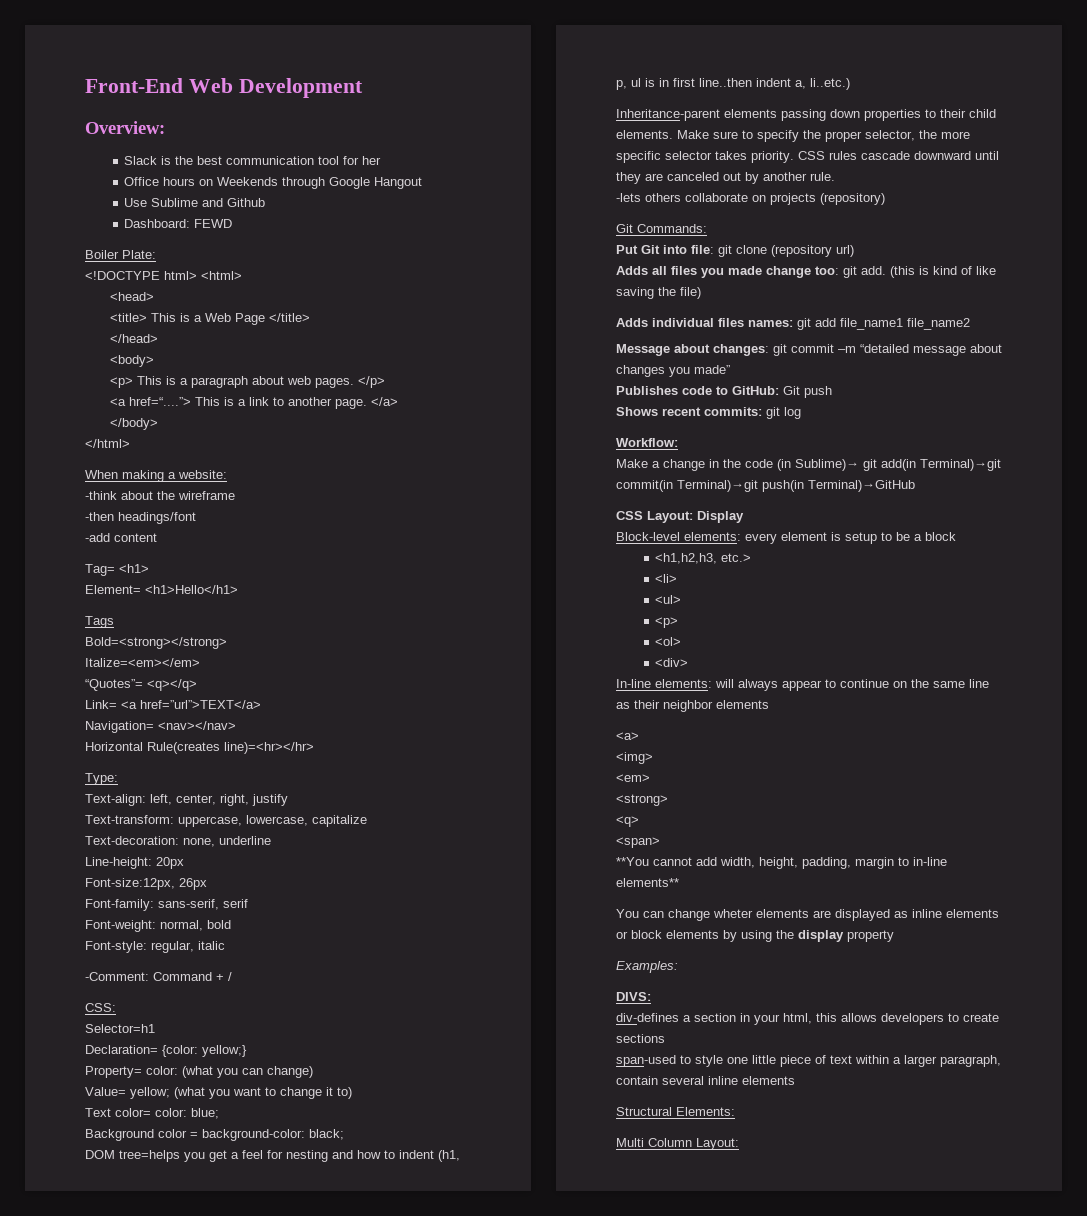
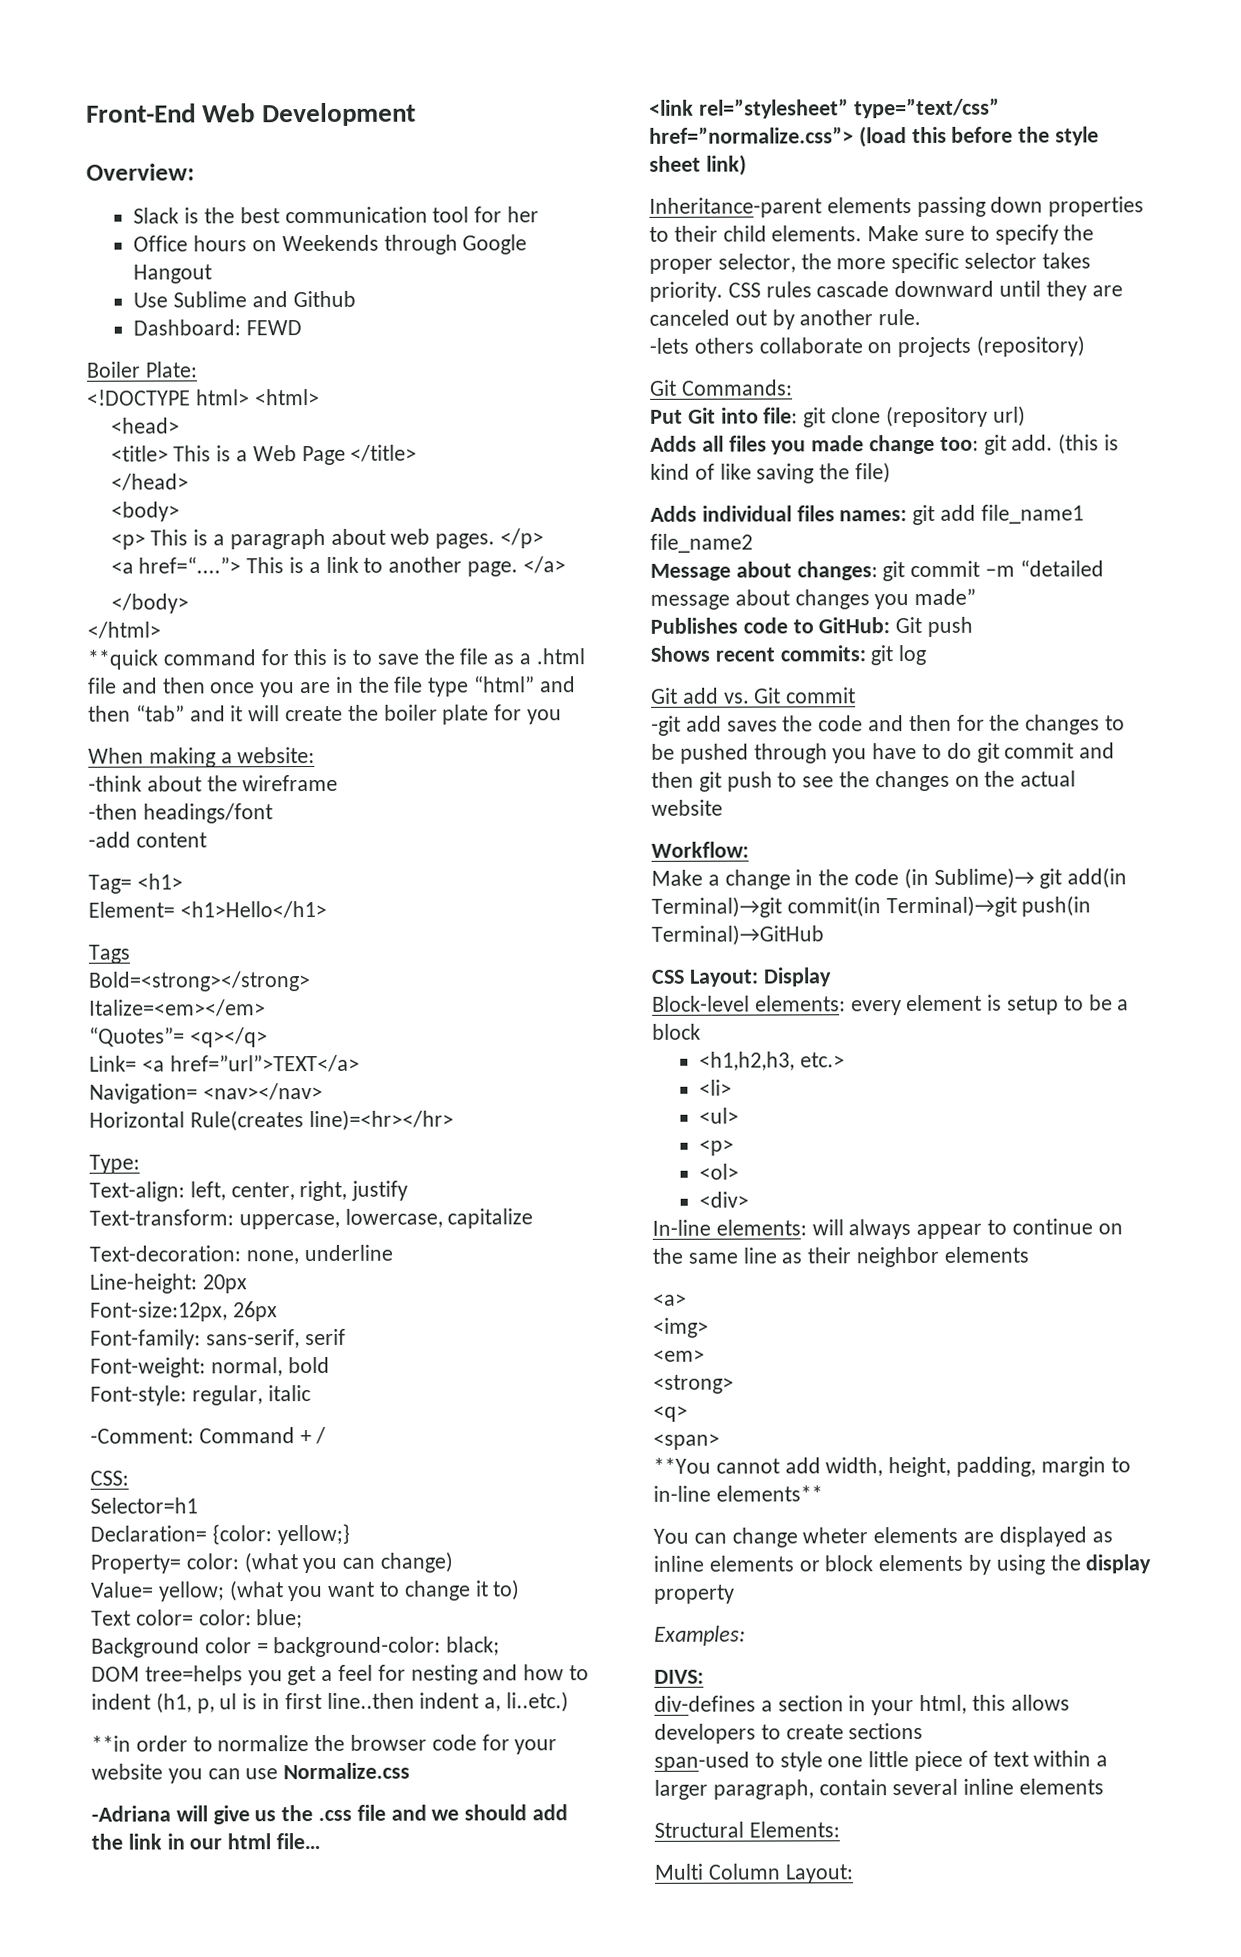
+ **quick command for this is to save the file as a .html file and then once you are in the file type “html” and then “tab” and it will create the boiler plate for you
+ **in order to normalize the browser code for your website you can use Normalize.css
+ -Adriana will give us the .css file and we should add the link in our html file…
+ <link rel=”stylesheet” type=”text/css” href=”normalize.css”> (load this before the style sheet link)
+ Git add vs. Git commit
+ -git add saves the code and then for the changes to be pushed through you have to do git commit and then git push to see the changes on the actual website

